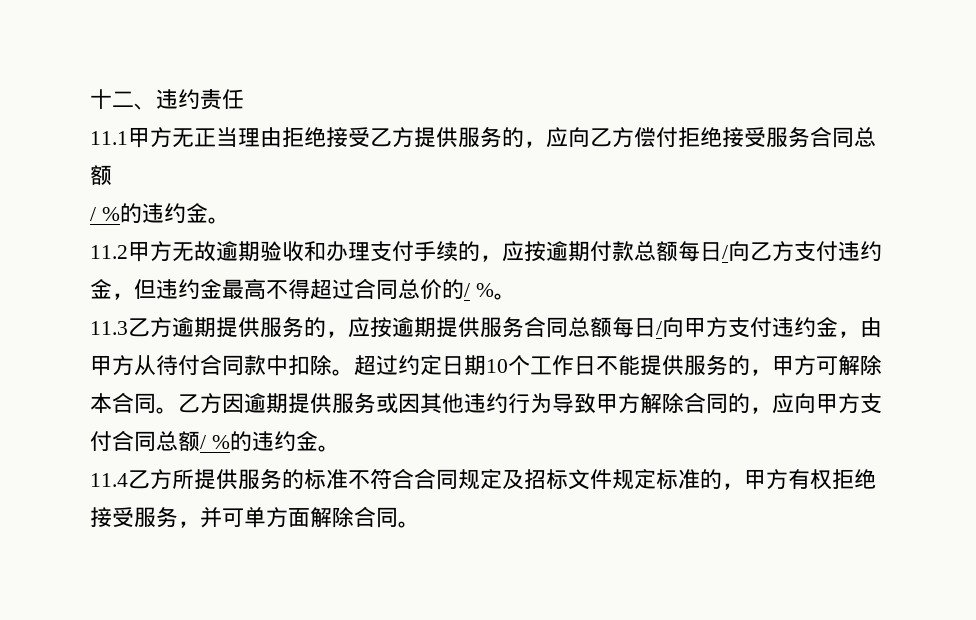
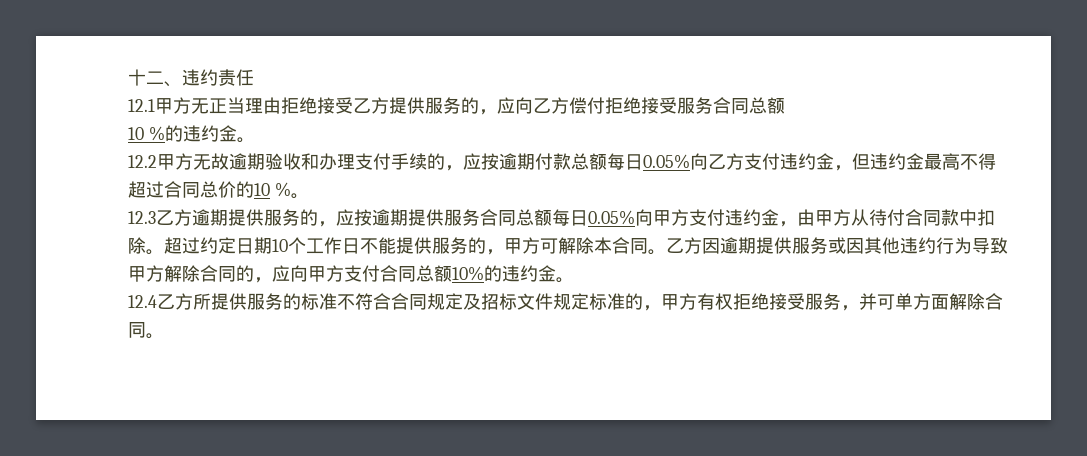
- 11.1甲方无正当理由拒绝接受乙方提供服务的，应向乙方偿付拒绝接受服务合同总额
- / %的违约金。
- 11.2甲方无故逾期验收和办理支付手续的，应按逾期付款总额每日/向乙方支付违约金，但违约金最高不得超过合同总价的/ %。
+ 12.1甲方无正当理由拒绝接受乙方提供服务的，应向乙方偿付拒绝接受服务合同总额
+ 10 %的违约金。
+ 12.2甲方无故逾期验收和办理支付手续的，应按逾期付款总额每日0.05%向乙方支付违约金，但违约金最高不得超过合同总价的10 %。
- 11.3乙方逾期提供服务的，应按逾期提供服务合同总额每日/向甲方支付违约金，由甲方从待付合同款中扣除。
+ 12.3乙方逾期提供服务的，应按逾期提供服务合同总额每日0.05%向甲方支付违约金，由甲方从待付合同款中扣除。
- 乙方因逾期提供服务或因其他违约行为导致甲方解除合同的，应向甲方支付合同总额/ %的违约金。
- 11.4乙方所提供服务的标准不符合合同规定及招标文件规定标准的，甲方有权拒绝接受服务，并可单方面解除合同。
+ 乙方因逾期提供服务或因其他违约行为导致甲方解除合同的，应向甲方支付合同总额10%的违约金。
+ 12.4乙方所提供服务的标准不符合合同规定及招标文件规定标准的，甲方有权拒绝接受服务，并可单方面解除合同。

